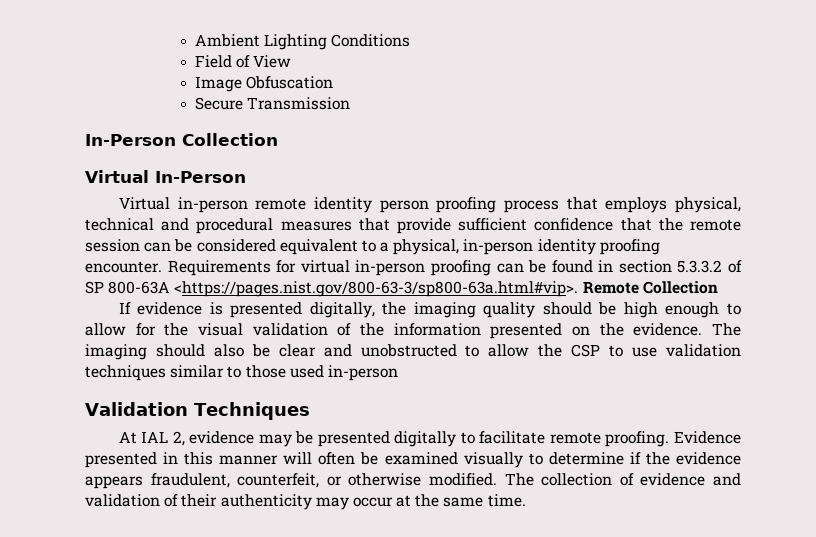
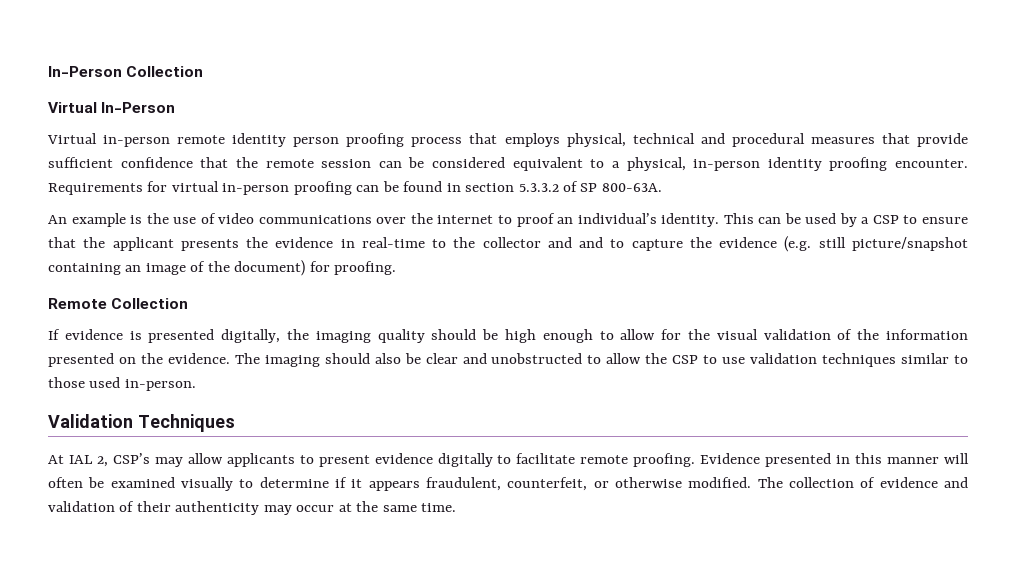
- Ambient Lighting Conditions
- Field of View
- Image Obfuscation
- Secure Transmission
- Requirements for virtual in-person proofing can be found in section 5.3.3.2 of SP 800-63A <https://pages.nist.gov/800-63-3/sp800-63a.html#vip>. Remote Collection
+ Requirements for virtual in-person proofing can be found in section 5.3.3.2 of SP 800-63A.
+ An example is the use of video communications over the internet to proof an individual’s identity. This can be used by a CSP to ensure that the applicant presents the evidence in real-time to the collector and and to capture the evidence (e.g. still picture/snapshot containing an image of the document) for proofing.
+ Remote Collection
- The imaging should also be clear and unobstructed to allow the CSP to use validation techniques similar to those used in-person
+ The imaging should also be clear and unobstructed to allow the CSP to use validation techniques similar to those used in-person.
- At IAL 2, evidence may be presented digitally to facilitate remote proofing.
+ At IAL 2, CSP’s may allow applicants to present evidence digitally to facilitate remote proofing.
- Evidence presented in this manner will often be examined visually to determine if the evidence appears fraudulent, counterfeit, or otherwise modified.
+ Evidence presented in this manner will often be examined visually to determine if it appears fraudulent, counterfeit, or otherwise modified.

